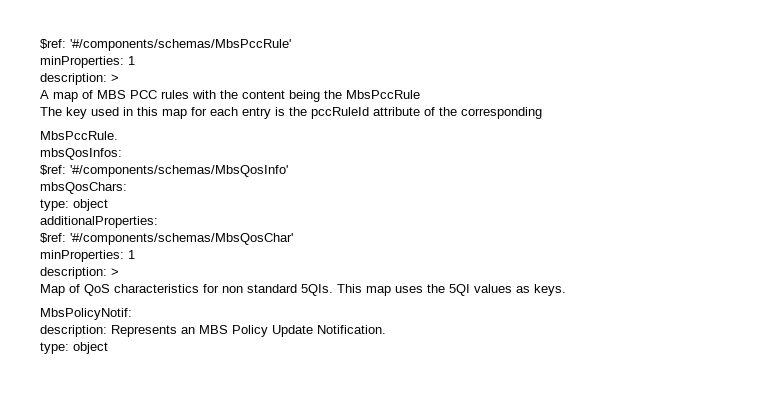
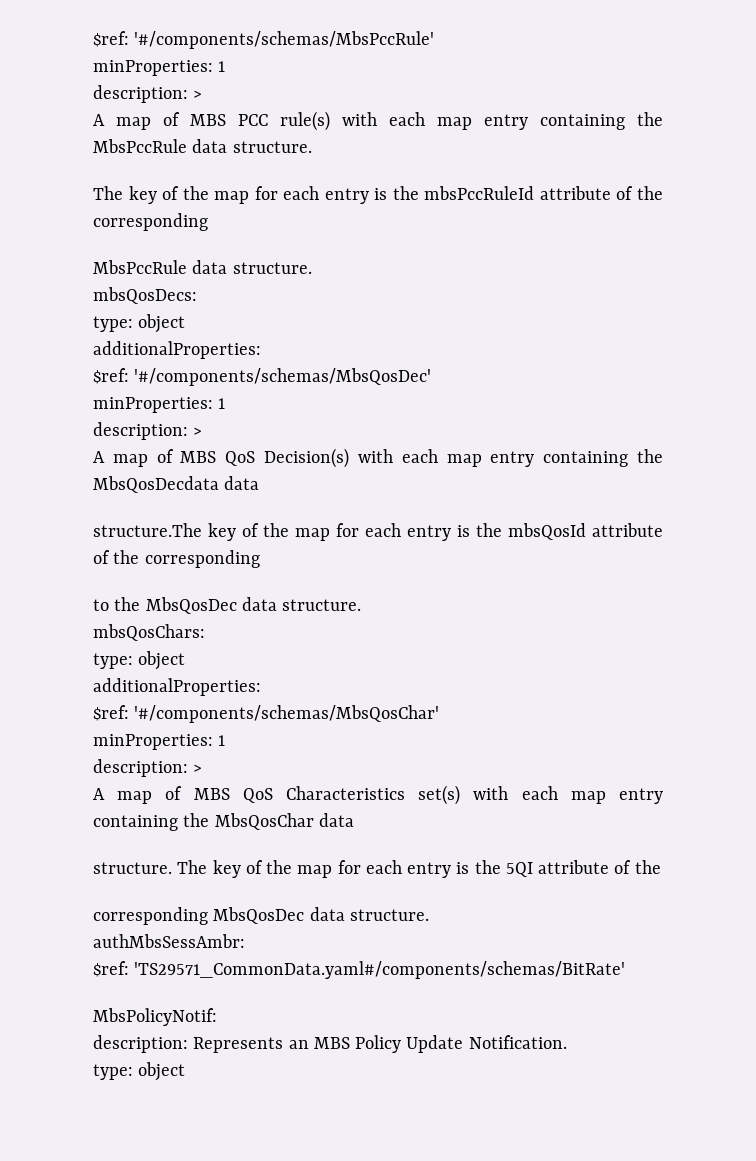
- A map of MBS PCC rules with the content being the MbsPccRule
- The key used in this map for each entry is the pccRuleId attribute of the corresponding
- MbsPccRule.
- mbsQosInfos:
- $ref: '#/components/schemas/MbsQosInfo'
+ A map of MBS PCC rule(s) with each map entry containing the MbsPccRule data structure.
+ The key of the map for each entry is the mbsPccRuleId attribute of the corresponding
+ MbsPccRule data structure.
+ mbsQosDecs:
+ type: object
+ additionalProperties:
+ $ref: '#/components/schemas/MbsQosDec'
+ minProperties: 1
+ description: >
+ A map of MBS QoS Decision(s) with each map entry containing the MbsQosDecdata data
+ structure.The key of the map for each entry is the mbsQosId attribute of the corresponding
+ to the MbsQosDec data structure.
- Map of QoS characteristics for non standard 5QIs. This map uses the 5QI values as keys.
+ A map of MBS QoS Characteristics set(s) with each map entry containing the MbsQosChar data
+ structure. The key of the map for each entry is the 5QI attribute of the
+ corresponding MbsQosDec data structure.
+ authMbsSessAmbr:
+ $ref: 'TS29571_CommonData.yaml#/components/schemas/BitRate'

